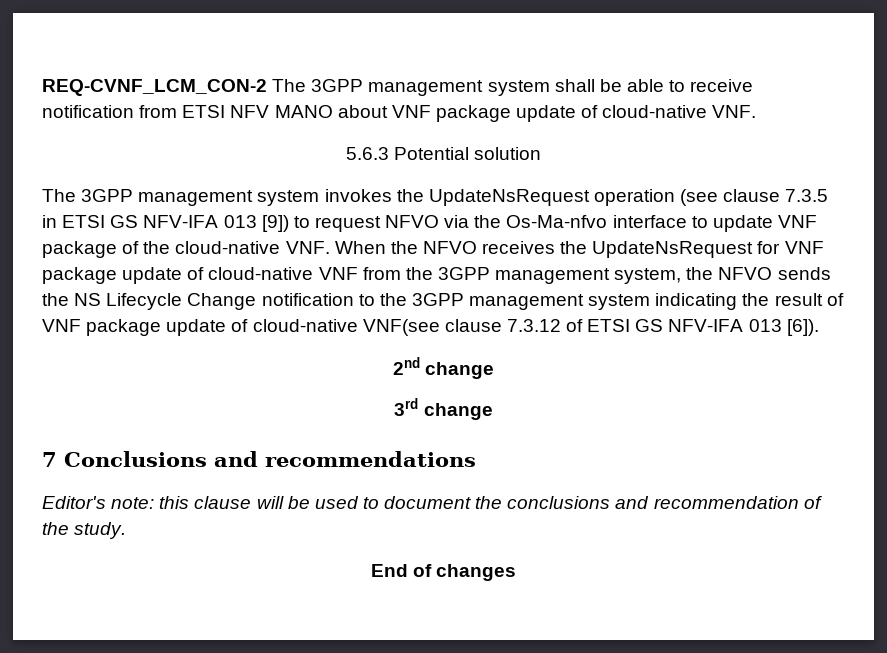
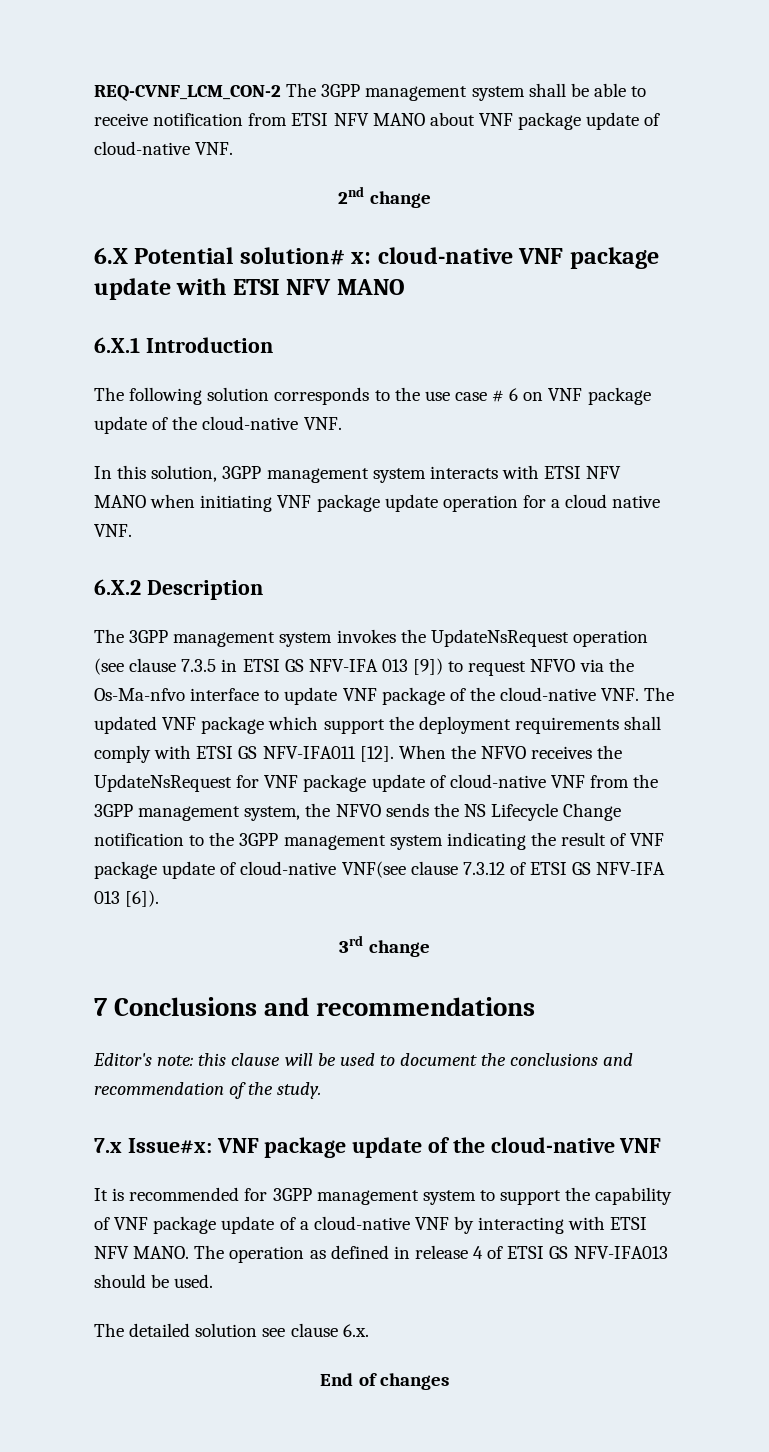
- 5.6.3 Potential solution
+ 2nd change
+ 6.X Potential solution# x: cloud-native VNF package update with ETSI NFV MANO
+ 6.X.1 Introduction
+ The following solution corresponds to the use case # 6 on VNF package update of the cloud-native VNF.
+ In this solution, 3GPP management system interacts with ETSI NFV MANO when initiating VNF package update operation for a cloud native VNF.
+ 6.X.2 Description
- The 3GPP management system invokes the UpdateNsRequest operation (see clause 7.3.5 in ETSI GS NFV-IFA 013 [9]) to request NFVO via the Os-Ma-nfvo interface to update VNF package of the cloud-native VNF. When the NFVO receives the UpdateNsRequest for VNF package update of cloud-native VNF from the 3GPP management system, the NFVO sends the NS Lifecycle Change notification to the 3GPP management system indicating the result of VNF package update of cloud-native VNF(see clause 7.3.12 of ETSI GS NFV-IFA 013 [6]).
+ The 3GPP management system invokes the UpdateNsRequest operation (see clause 7.3.5 in ETSI GS NFV-IFA 013 [9]) to request NFVO via the Os-Ma-nfvo interface to update VNF package of the cloud-native VNF. The updated VNF package which support the deployment requirements shall comply with ETSI GS NFV-IFA011 [12]. When the NFVO receives the UpdateNsRequest for VNF package update of cloud-native VNF from the 3GPP management system, the NFVO sends the NS Lifecycle Change notification to the 3GPP management system indicating the result of VNF package update of cloud-native VNF(see clause 7.3.12 of ETSI GS NFV-IFA 013 [6]).
- 2nd change
+ 7.x Issue#x: VNF package update of the cloud-native VNF
+ It is recommended for 3GPP management system to support the capability of VNF package update of a cloud-native VNF by interacting with ETSI NFV MANO. The operation as defined in release 4 of ETSI GS NFV-IFA013 should be used.
+ The detailed solution see clause 6.x.

